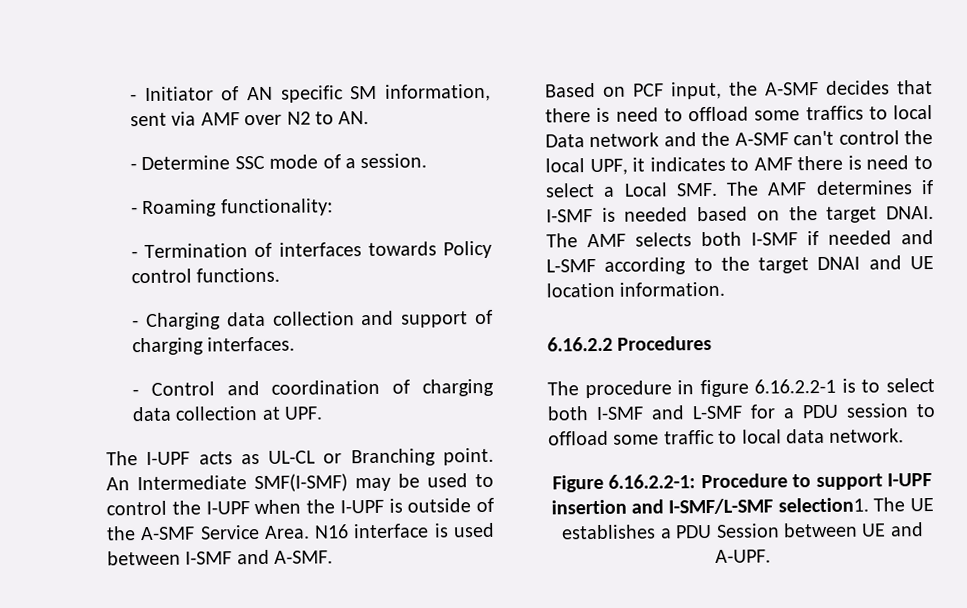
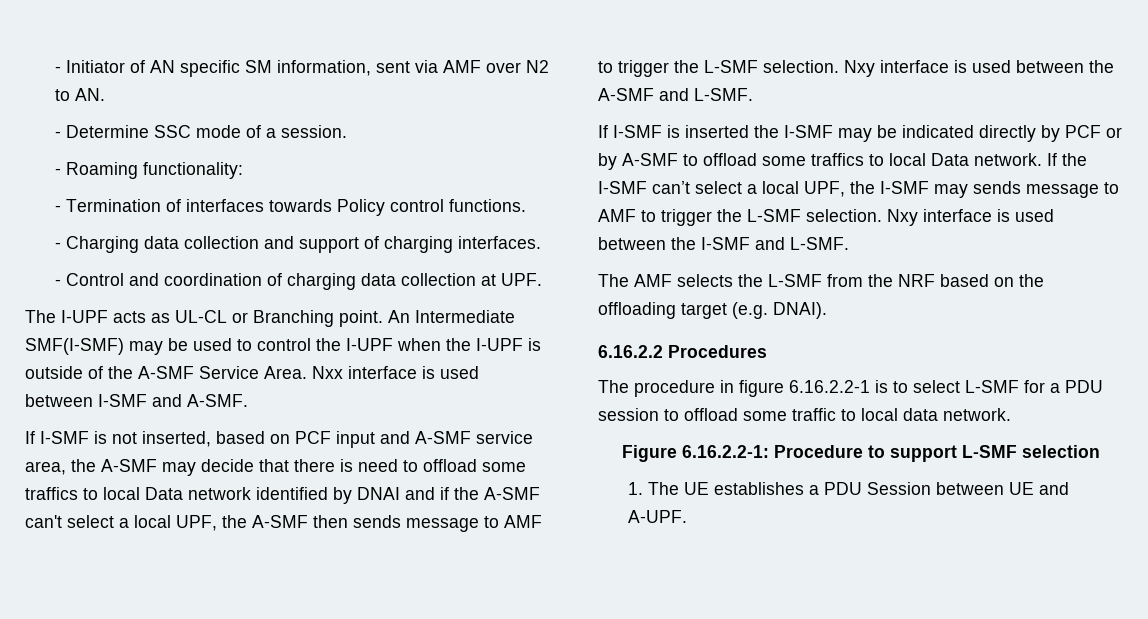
- N16 interface is used between I-SMF and A-SMF.
+ Nxx interface is used between I-SMF and A-SMF.
- Based on PCF input, the A-SMF decides that there is need to offload some traffics to local Data network and the A-SMF can't control the local UPF, it indicates to AMF there is need to select a Local SMF. The AMF determines if I-SMF is needed based on the target DNAI. The AMF selects both I-SMF if needed and L-SMF according to the target DNAI and UE location information.
+ If I-SMF is not inserted, based on PCF input and A-SMF service area, the A-SMF may decide that there is need to offload some traffics to local Data network identified by DNAI and if the A-SMF can't select a local UPF, the A-SMF then sends message to AMF to trigger the L-SMF selection. Nxy interface is used between the A-SMF and L-SMF.
+ If I-SMF is inserted the I-SMF may be indicated directly by PCF or by A-SMF to offload some traffics to local Data network. If the I-SMF can’t select a local UPF, the I-SMF may sends message to AMF to trigger the L-SMF selection. Nxy interface is used between the I-SMF and L-SMF.
+ The AMF selects the L-SMF from the NRF based on the offloading target (e.g. DNAI).
- The procedure in figure 6.16.2.2-1 is to select both I-SMF and L-SMF for a PDU session to offload some traffic to local data network.
+ The procedure in figure 6.16.2.2-1 is to select L-SMF for a PDU session to offload some traffic to local data network.
- Figure 6.16.2.2-1: Procedure to support I-UPF insertion and I-SMF/L-SMF selection1. The UE establishes a PDU Session between UE and A-UPF.
+ Figure 6.16.2.2-1: Procedure to support L-SMF selection
+ 1. The UE establishes a PDU Session between UE and A-UPF.

